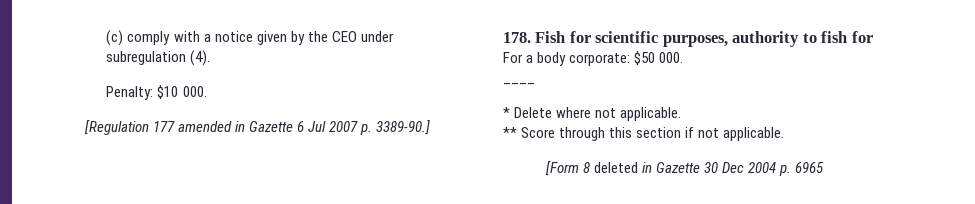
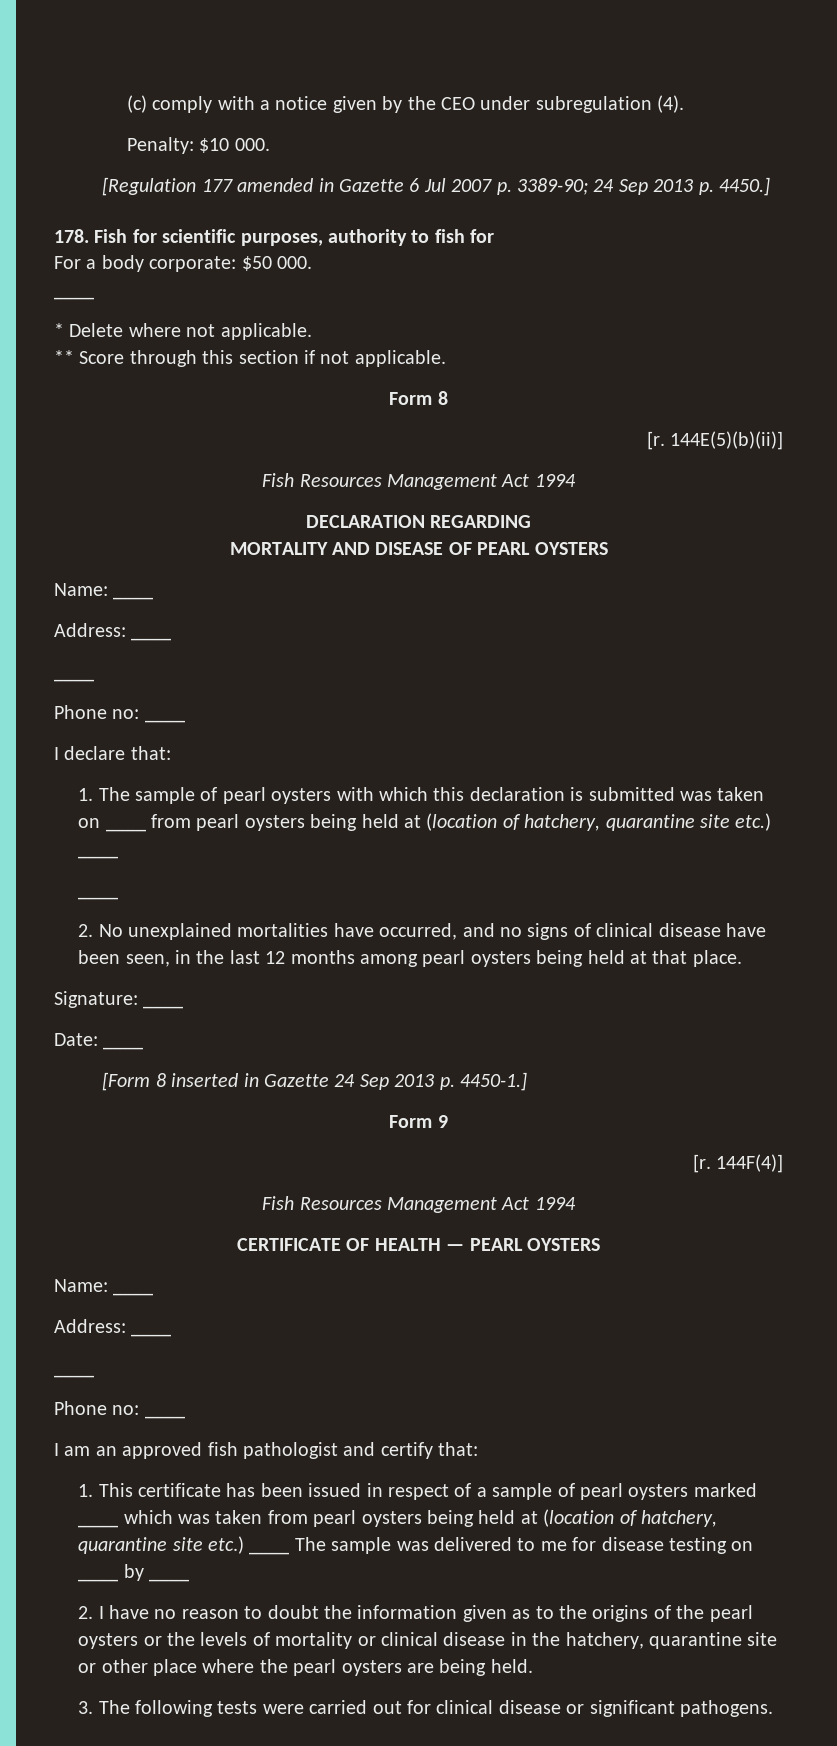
- [Regulation 177 amended in Gazette 6 Jul 2007 p. 3389-90.]
+ [Regulation 177 amended in Gazette 6 Jul 2007 p. 3389-90; 24 Sep 2013 p. 4450.]
+ Form 8
+ [r. 144E(5)(b)(ii)]
+ Fish Resources Management Act 1994
+ DECLARATION REGARDING
+ MORTALITY AND DISEASE OF PEARL OYSTERS
+ Name: ____
+ Address: ____
+ ____
+ Phone no: ____
+ I declare that:
+ 1. The sample of pearl oysters with which this declaration is submitted was taken on ____ from pearl oysters being held at (location of hatchery, quarantine site etc.) ____
+ ____
+ 2. No unexplained mortalities have occurred, and no signs of clinical disease have been seen, in the last 12 months among pearl oysters being held at that place.
+ Signature: ____
+ Date: ____
- [Form 8 deleted in Gazette 30 Dec 2004 p. 6965
+ [Form 8 inserted in Gazette 24 Sep 2013 p. 4450-1.]
+ Form 9
+ [r. 144F(4)]
+ Fish Resources Management Act 1994
+ CERTIFICATE OF HEALTH — PEARL OYSTERS
+ Name: ____
+ Address: ____
+ ____
+ Phone no: ____
+ I am an approved fish pathologist and certify that:
+ 1. This certificate has been issued in respect of a sample of pearl oysters marked ____ which was taken from pearl oysters being held at (location of hatchery, quarantine site etc.) ____ The sample was delivered to me for disease testing on ____ by ____
+ 2. I have no reason to doubt the information given as to the origins of the pearl oysters or the levels of mortality or clinical disease in the hatchery, quarantine site or other place where the pearl oysters are being held.
+ 3. The following tests were carried out for clinical disease or significant pathogens.

